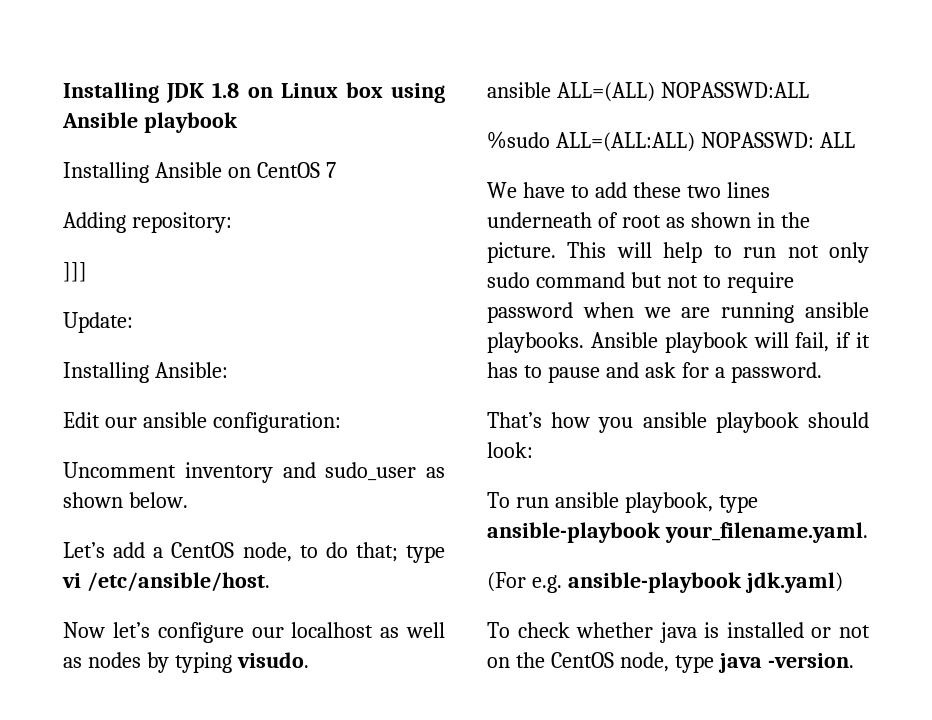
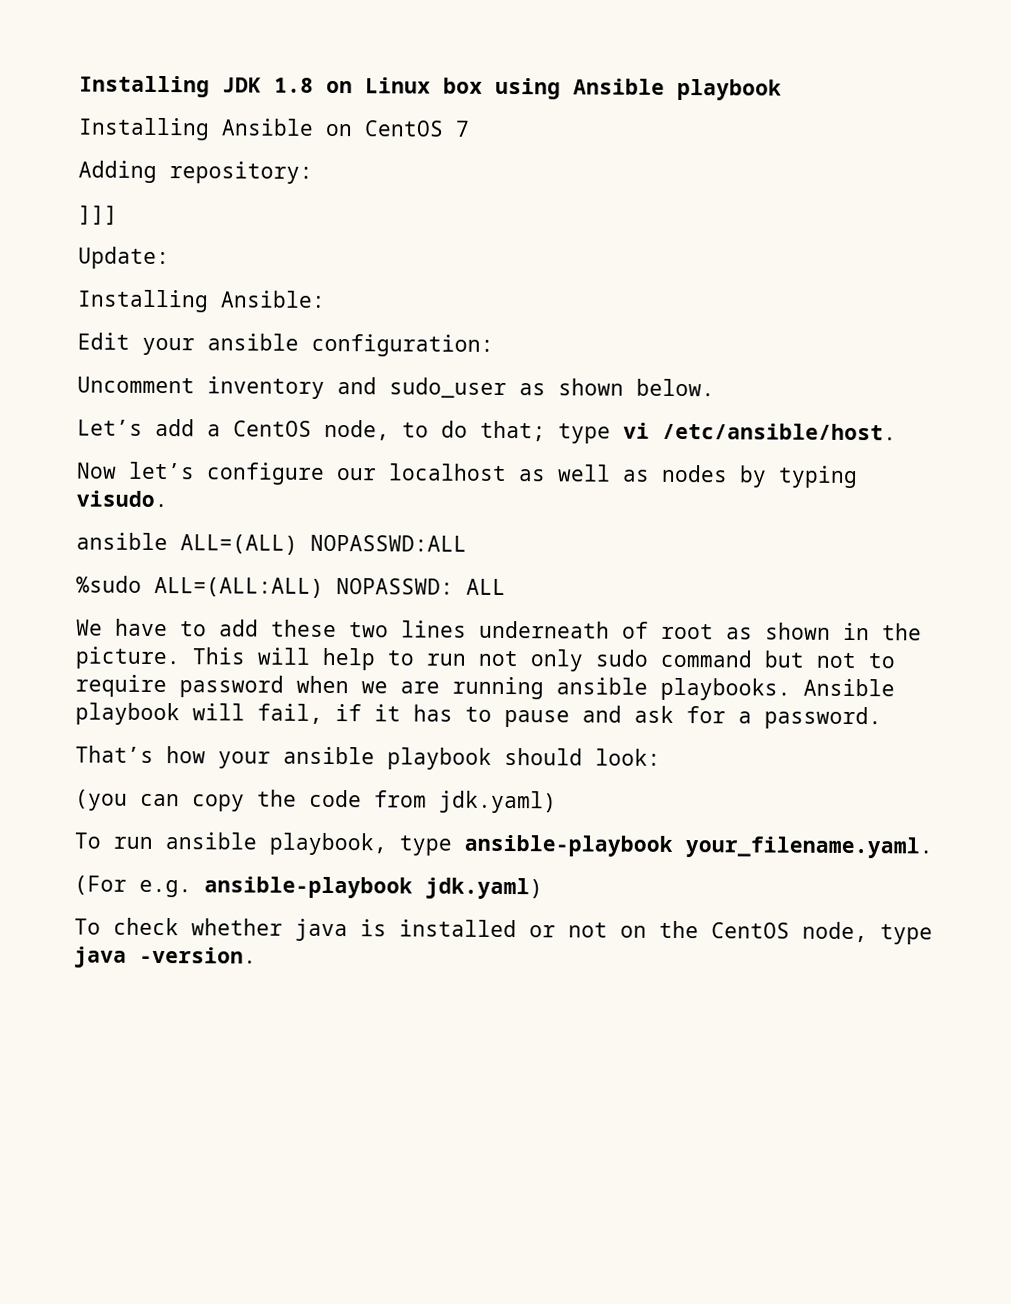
- Edit our ansible configuration:
+ Edit your ansible configuration:
- That’s how you ansible playbook should look:
+ That’s how your ansible playbook should look:
+ (you can copy the code from jdk.yaml)

